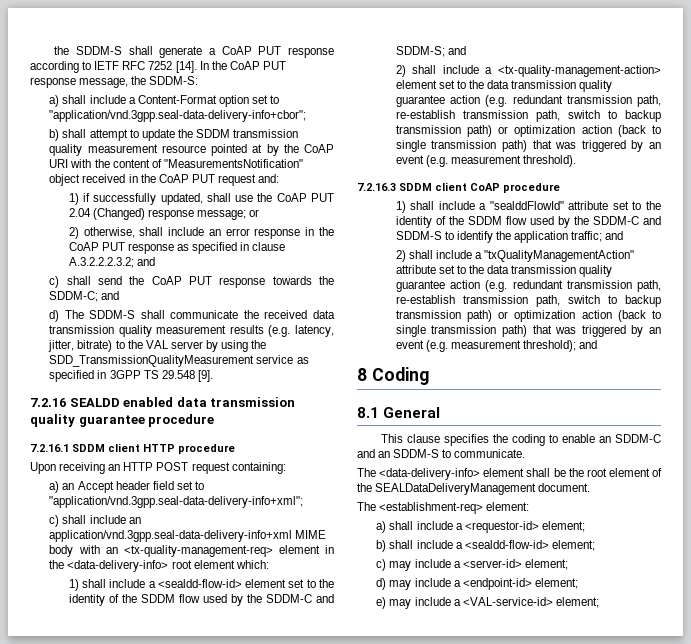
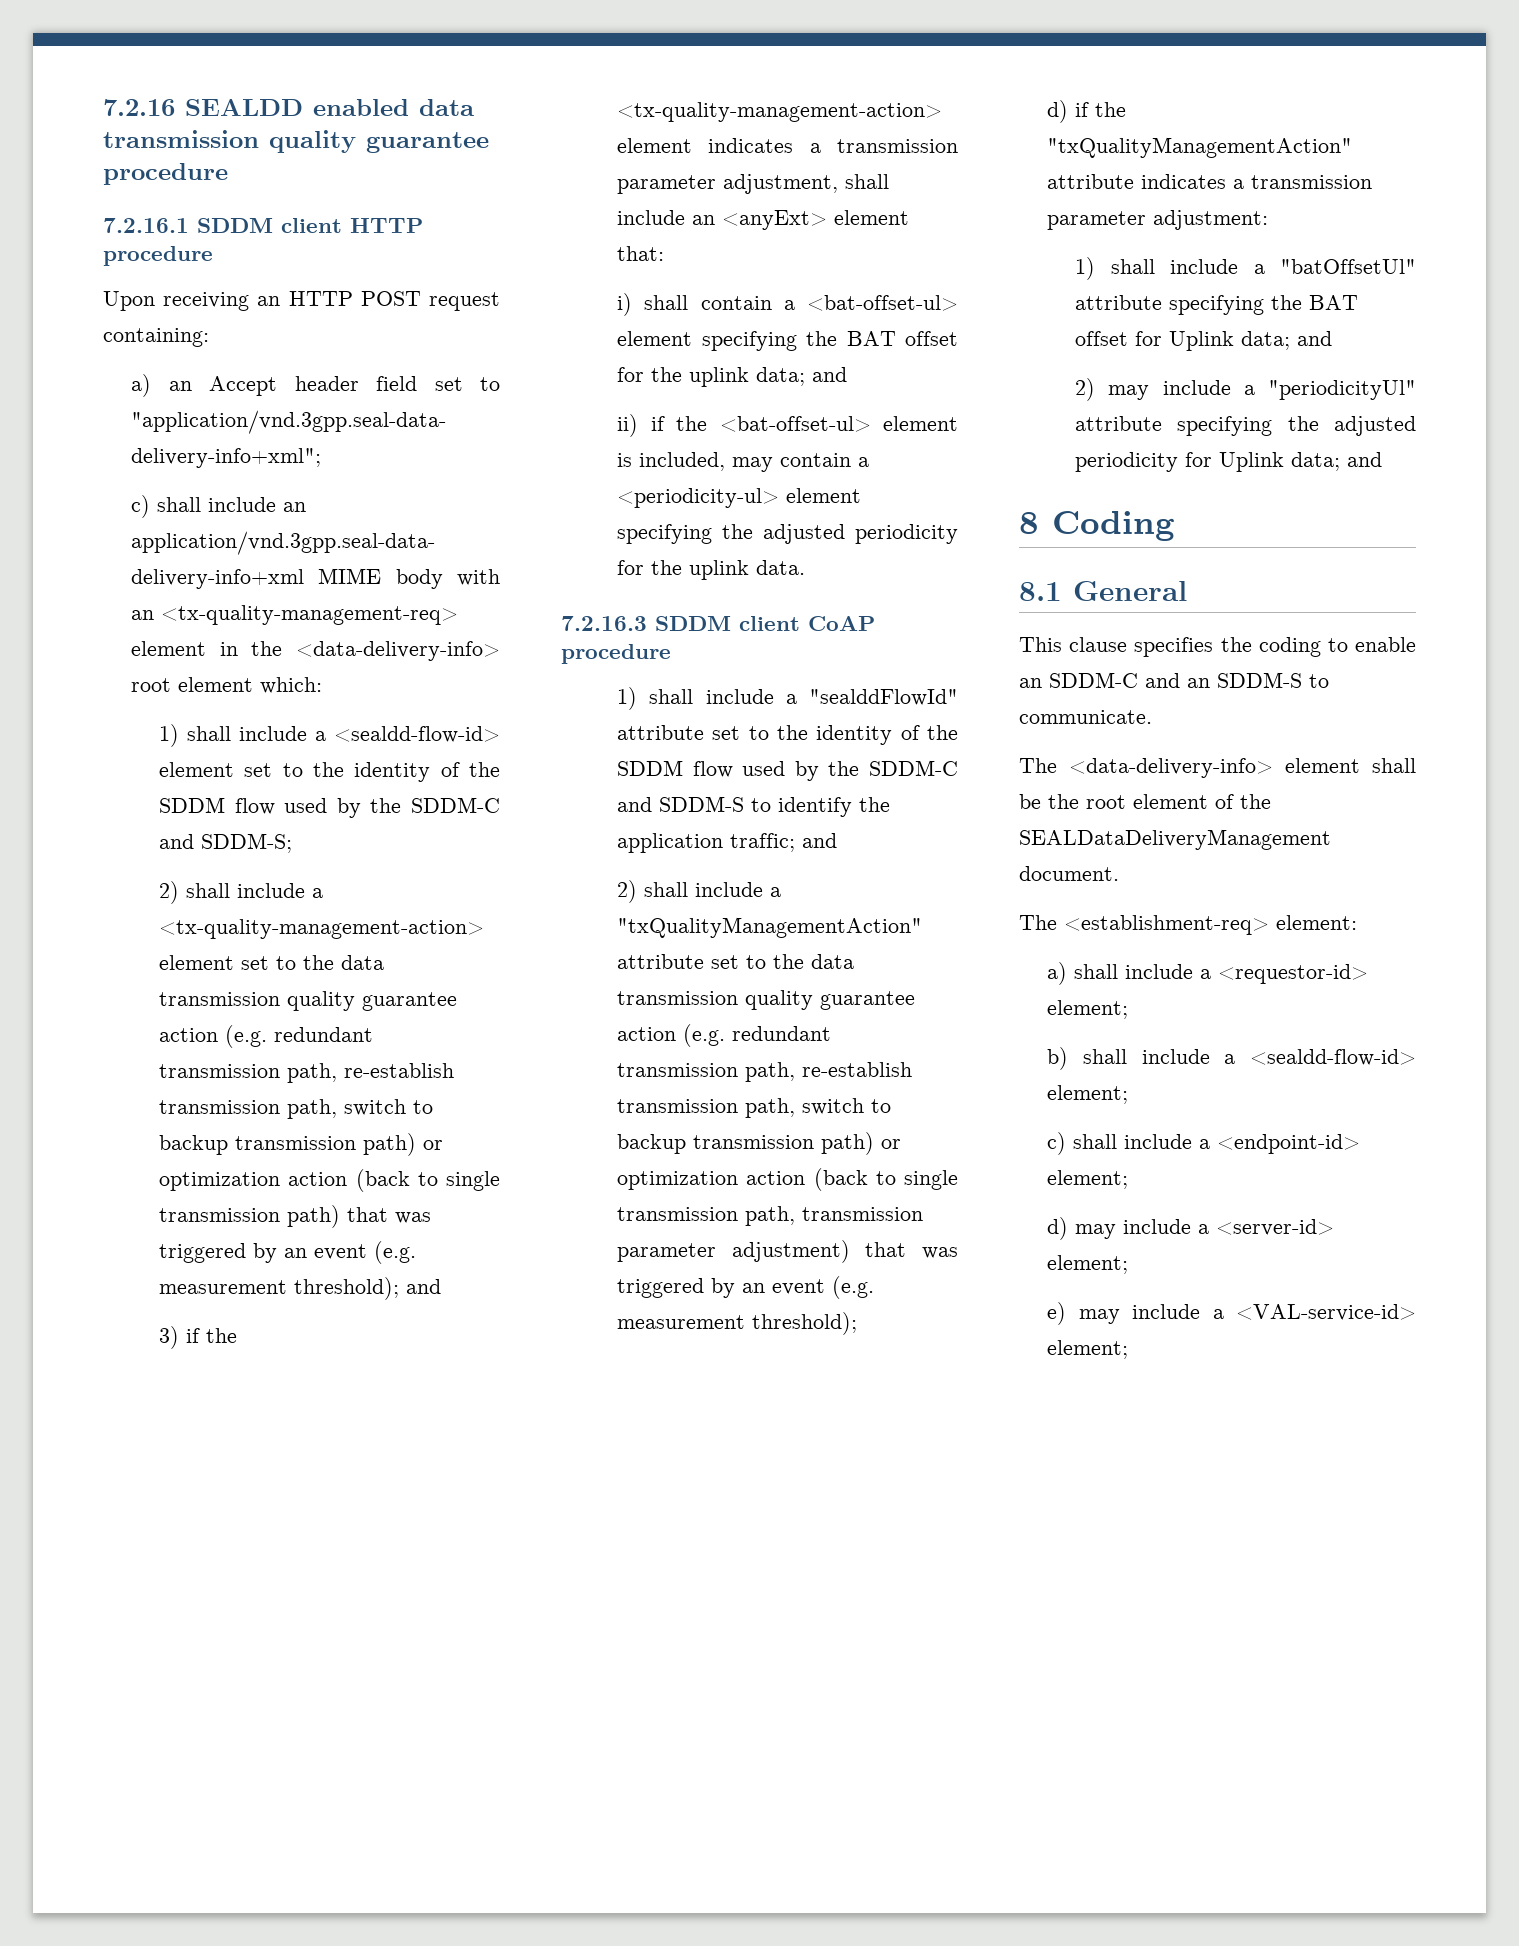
- the SDDM-S shall generate a CoAP PUT response according to IETF RFC 7252 [14]. In the CoAP PUT response message, the SDDM-S:
- a) shall include a Content-Format option set to "application/vnd.3gpp.seal-data-delivery-info+cbor";
- b) shall attempt to update the SDDM transmission quality measurement resource pointed at by the CoAP URI with the content of "MeasurementsNotification" object received in the CoAP PUT request and:
- 1) if successfully updated, shall use the CoAP PUT 2.04 (Changed) response message; or
- 2) otherwise, shall include an error response in the CoAP PUT response as specified in clause A.3.2.2.2.3.2; and
- c) shall send the CoAP PUT response towards the SDDM-C; and
- d) The SDDM-S shall communicate the received data transmission quality measurement results (e.g. latency, jitter, bitrate) to the VAL server by using the SDD_TransmissionQualityMeasurement service as specified in 3GPP TS 29.548 [9].
- 1) shall include a <sealdd-flow-id> element set to the identity of the SDDM flow used by the SDDM-C and SDDM-S; and
+ 1) shall include a <sealdd-flow-id> element set to the identity of the SDDM flow used by the SDDM-C and SDDM-S;
- 2) shall include a <tx-quality-management-action> element set to the data transmission quality guarantee action (e.g. redundant transmission path, re-establish transmission path, switch to backup transmission path) or optimization action (back to single transmission path) that was triggered by an event (e.g. measurement threshold).
+ 2) shall include a <tx-quality-management-action> element set to the data transmission quality guarantee action (e.g. redundant transmission path, re-establish transmission path, switch to backup transmission path) or optimization action (back to single transmission path) that was triggered by an event (e.g. measurement threshold); and
+ 3) if the <tx-quality-management-action> element indicates a transmission parameter adjustment, shall include an <anyExt> element that:
+ i) shall contain a <bat-offset-ul> element specifying the BAT offset for the uplink data; and
+ ii) if the <bat-offset-ul> element is included, may contain a <periodicity-ul> element specifying the adjusted periodicity for the uplink data.
- 2) shall include a "txQualityManagementAction" attribute set to the data transmission quality guarantee action (e.g. redundant transmission path, re-establish transmission path, switch to backup transmission path) or optimization action (back to single transmission path) that was triggered by an event (e.g. measurement threshold); and
+ 2) shall include a "txQualityManagementAction" attribute set to the data transmission quality guarantee action (e.g. redundant transmission path, re-establish transmission path, switch to backup transmission path) or optimization action (back to single transmission path, transmission parameter adjustment) that was triggered by an event (e.g. measurement threshold);
+ d) if the "txQualityManagementAction" attribute indicates a transmission parameter adjustment:
+ 1) shall include a "batOffsetUl" attribute specifying the BAT offset for Uplink data; and
+ 2) may include a "periodicityUl" attribute specifying the adjusted periodicity for Uplink data; and
- c) may include a <server-id> element;
+ c) shall include a <endpoint-id> element;
- d) may include a <endpoint-id> element;
+ d) may include a <server-id> element;

